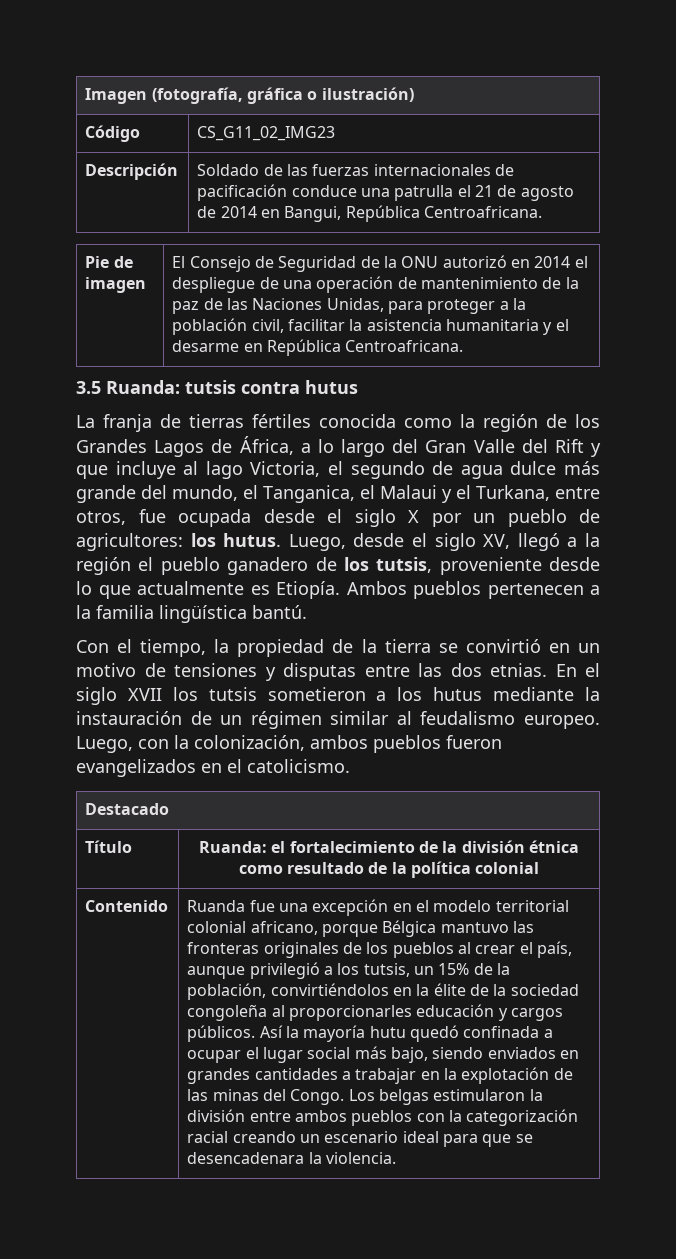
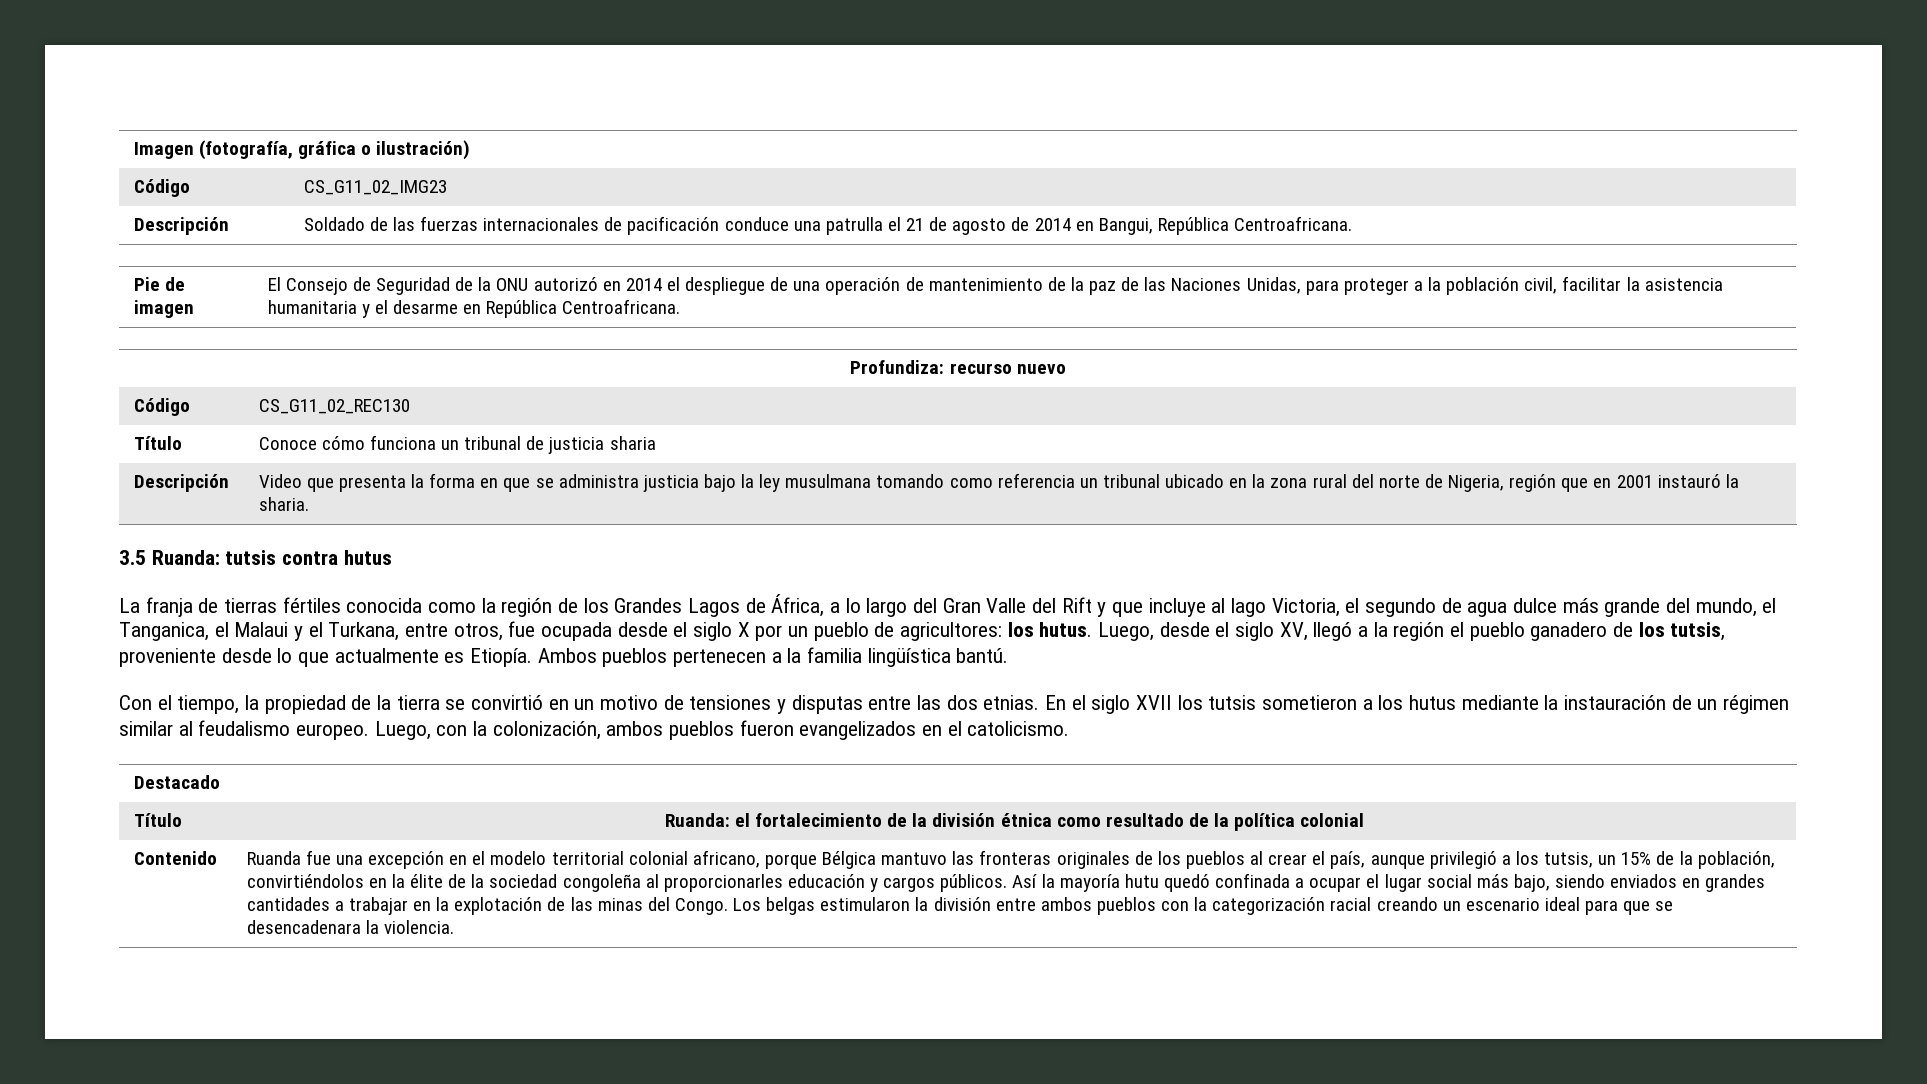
+ Profundiza: recurso nuevo
+ Código | CS_G11_02_REC130
+ Título | Conoce cómo funciona un tribunal de justicia sharia
+ Descripción | Video que presenta la forma en que se administra justicia bajo la ley musulmana tomando como referencia un tribunal ubicado en la zona rural del norte de Nigeria, región que en 2001 instauró la sharia.

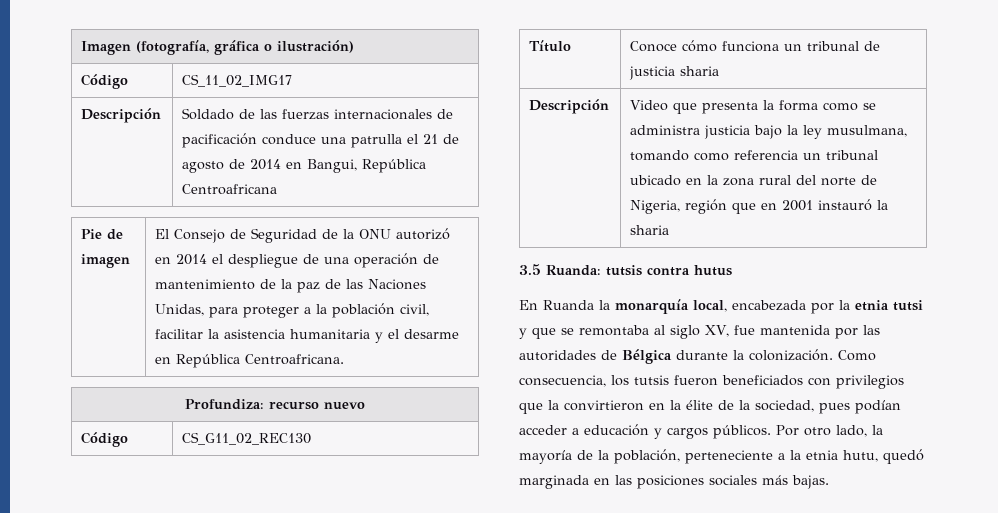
- Código | CS_G11_02_IMG23
+ Código | CS_11_02_IMG17
- Descripción | Soldado de las fuerzas internacionales de pacificación conduce una patrulla el 21 de agosto de 2014 en Bangui, República Centroafricana.
+ Descripción | Soldado de las fuerzas internacionales de pacificación conduce una patrulla el 21 de agosto de 2014 en Bangui, República Centroafricana
- Descripción | Video que presenta la forma en que se administra justicia bajo la ley musulmana tomando como referencia un tribunal ubicado en la zona rural del norte de Nigeria, región que en 2001 instauró la sharia.
+ Descripción | Video que presenta la forma como se administra justicia bajo la ley musulmana, tomando como referencia un tribunal ubicado en la zona rural del norte de Nigeria, región que en 2001 instauró la sharia
- La franja de tierras fértiles conocida como la región de los Grandes Lagos de África, a lo largo del Gran Valle del Rift y que incluye al lago Victoria, el segundo de agua dulce más grande del mundo, el Tanganica, el Malaui y el Turkana, entre otros, fue ocupada desde el siglo X por un pueblo de agricultores: los hutus. Luego, desde el siglo XV, llegó a la región el pueblo ganadero de los tutsis, proveniente desde lo que actualmente es Etiopía. Ambos pueblos pertenecen a la familia lingüística bantú.
- Con el tiempo, la propiedad de la tierra se convirtió en un motivo de tensiones y disputas entre las dos etnias. En el siglo XVII los tutsis sometieron a los hutus mediante la instauración de un régimen similar al feudalismo europeo. Luego, con la colonización, ambos pueblos fueron evangelizados en el catolicismo.
- Destacado
- Título | Ruanda: el fortalecimiento de la división étnica como resultado de la política colonial
- Contenido | Ruanda fue una excepción en el modelo territorial colonial africano, porque Bélgica mantuvo las fronteras originales de los pueblos al crear el país, aunque privilegió a los tutsis, un 15% de la población, convirtiéndolos en la élite de la sociedad congoleña al proporcionarles educación y cargos públicos. Así la mayoría hutu quedó confinada a ocupar el lugar social más bajo, siendo enviados en grandes cantidades a trabajar en la explotación de las minas del Congo. Los belgas estimularon la división entre ambos pueblos con la categorización racial creando un escenario ideal para que se desencadenara la violencia.
+ En Ruanda la monarquía local, encabezada por la etnia tutsi y que se remontaba al siglo XV, fue mantenida por las autoridades de Bélgica durante la colonización. Como consecuencia, los tutsis fueron beneficiados con privilegios que la convirtieron en la élite de la sociedad, pues podían acceder a educación y cargos públicos. Por otro lado, la mayoría de la población, perteneciente a la etnia hutu, quedó marginada en las posiciones sociales más bajas.

